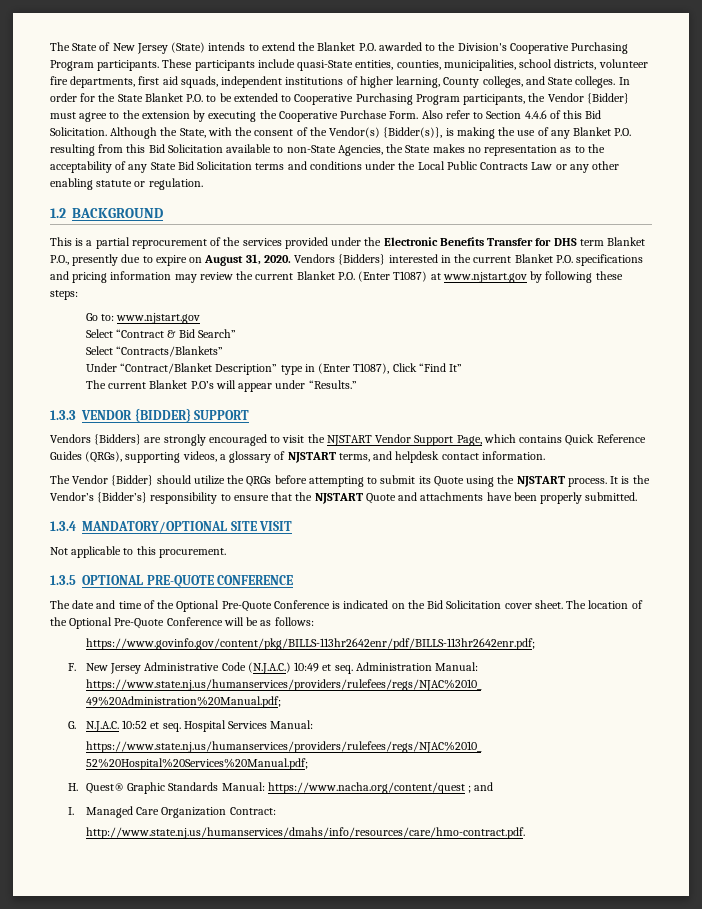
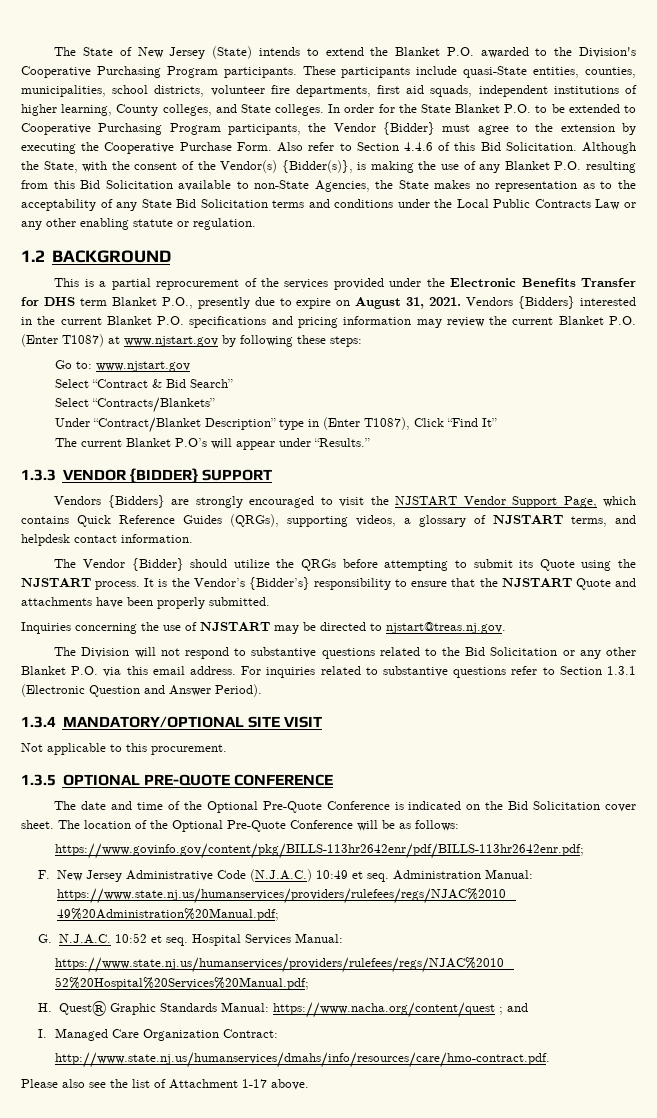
- This is a partial reprocurement of the services provided under the Electronic Benefits Transfer for DHS term Blanket P.O., presently due to expire on August 31, 2020.
+ This is a partial reprocurement of the services provided under the Electronic Benefits Transfer for DHS term Blanket P.O., presently due to expire on August 31, 2021.
+ Inquiries concerning the use of NJSTART may be directed to njstart@treas.nj.gov.
+ The Division will not respond to substantive questions related to the Bid Solicitation or any other Blanket P.O. via this email address. For inquiries related to substantive questions refer to Section 1.3.1 (Electronic Question and Answer Period).
+ Please also see the list of Attachment 1-17 above.

